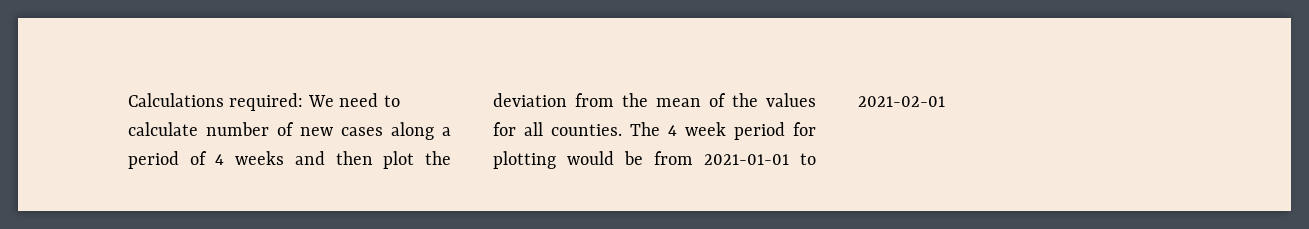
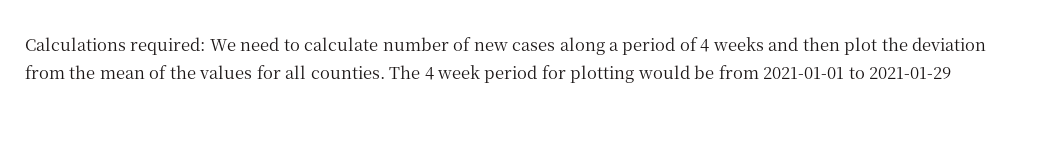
- The 4 week period for plotting would be from 2021-01-01 to 2021-02-01
+ The 4 week period for plotting would be from 2021-01-01 to 2021-01-29

